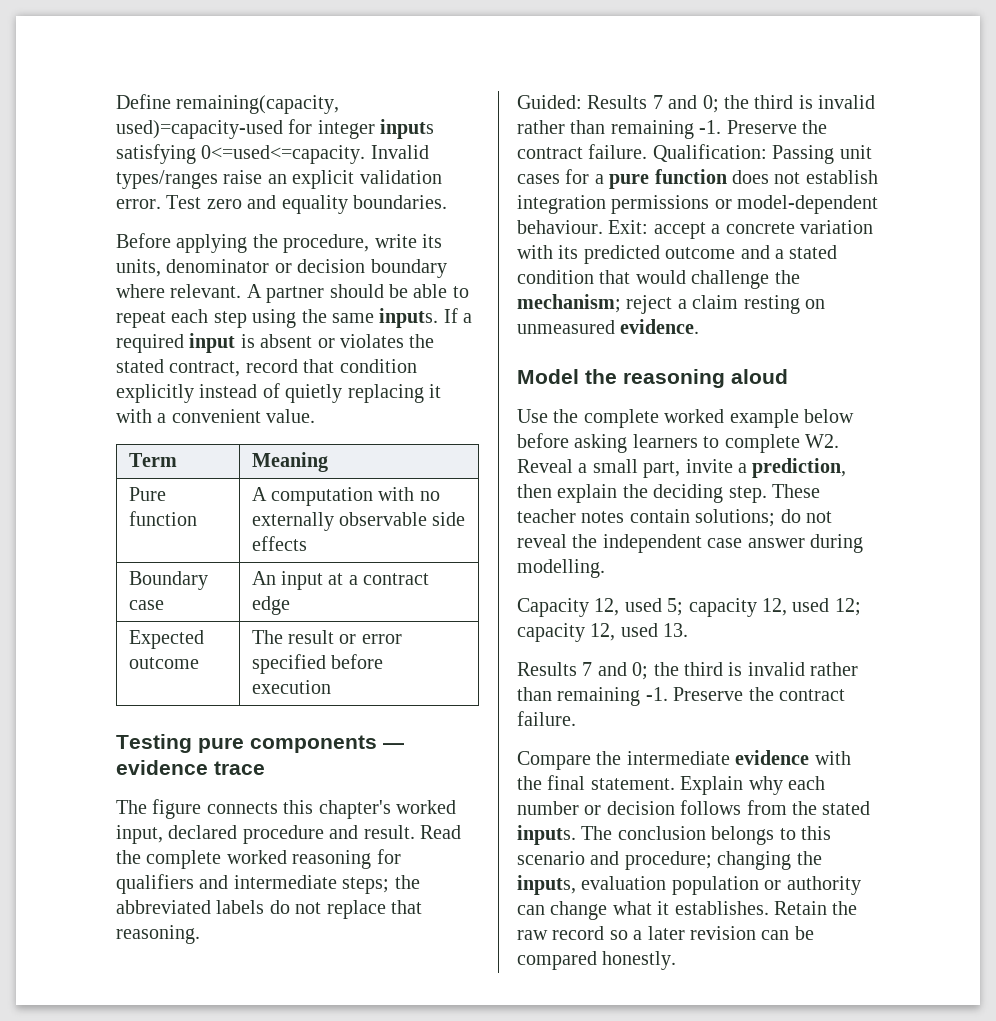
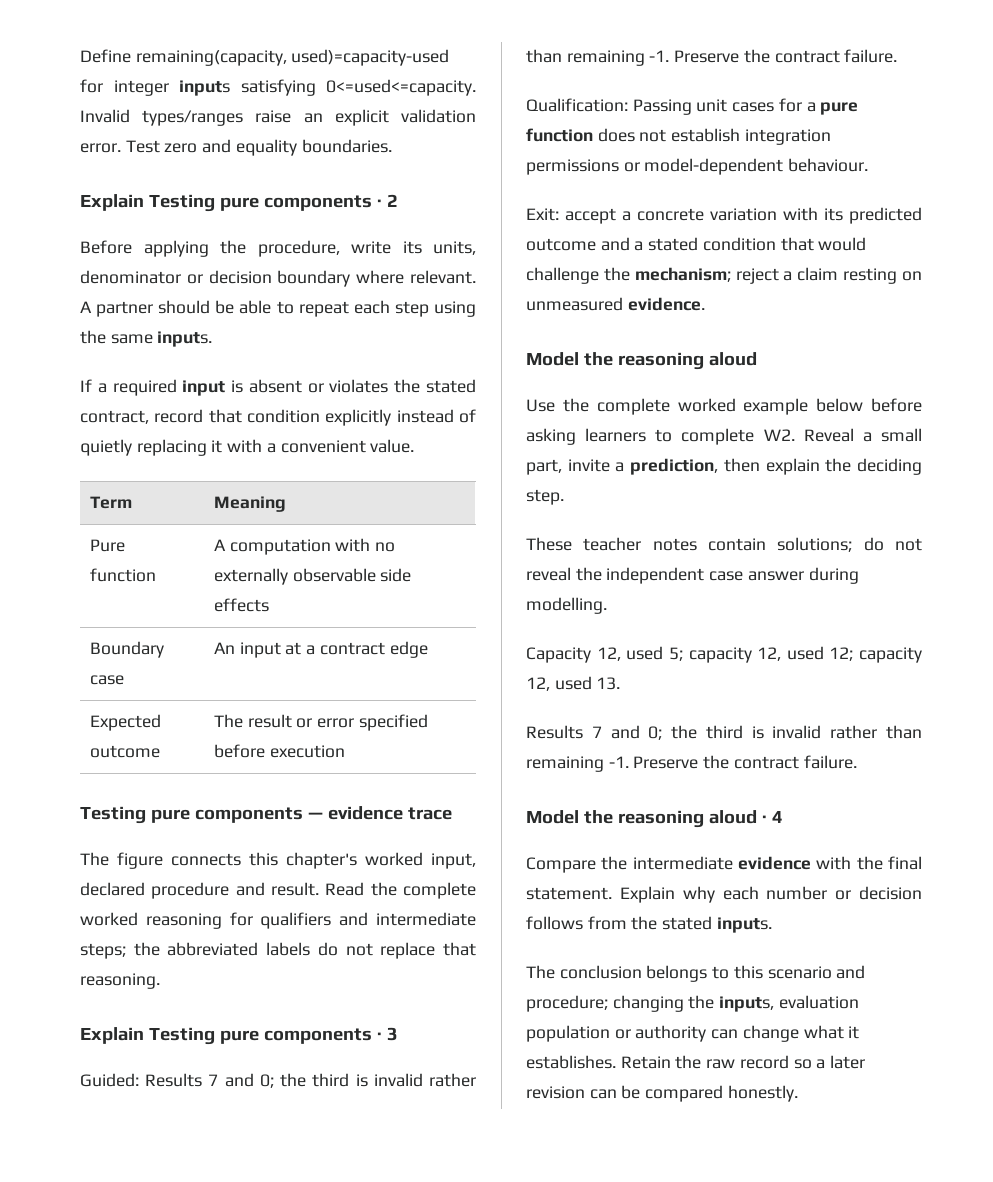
+ Explain Testing pure components · 2
- A partner should be able to repeat each step using the same inputs. If a required input is absent or violates the stated contract, record that condition explicitly instead of quietly replacing it with a convenient value.
+ A partner should be able to repeat each step using the same inputs.
+ If a required input is absent or violates the stated contract, record that condition explicitly instead of quietly replacing it with a convenient value.
+ Explain Testing pure components · 3
- Guided: Results 7 and 0; the third is invalid rather than remaining -1. Preserve the contract failure. Qualification: Passing unit cases for a pure function does not establish integration permissions or model-dependent behaviour. Exit: accept a concrete variation with its predicted outcome and a stated condition that would challenge the mechanism; reject a claim resting on unmeasured evidence.
+ Guided: Results 7 and 0; the third is invalid rather than remaining -1. Preserve the contract failure.
+ Qualification: Passing unit cases for a pure function does not establish integration permissions or model-dependent behaviour.
+ Exit: accept a concrete variation with its predicted outcome and a stated condition that would challenge the mechanism; reject a claim resting on unmeasured evidence.
- Use the complete worked example below before asking learners to complete W2. Reveal a small part, invite a prediction, then explain the deciding step. These teacher notes contain solutions; do not reveal the independent case answer during modelling.
+ Use the complete worked example below before asking learners to complete W2. Reveal a small part, invite a prediction, then explain the deciding step.
+ These teacher notes contain solutions; do not reveal the independent case answer during modelling.
+ Model the reasoning aloud · 4
- Explain why each number or decision follows from the stated inputs. The conclusion belongs to this scenario and procedure; changing the inputs, evaluation population or authority can change what it establishes.
+ Explain why each number or decision follows from the stated inputs.
+ The conclusion belongs to this scenario and procedure; changing the inputs, evaluation population or authority can change what it establishes.

